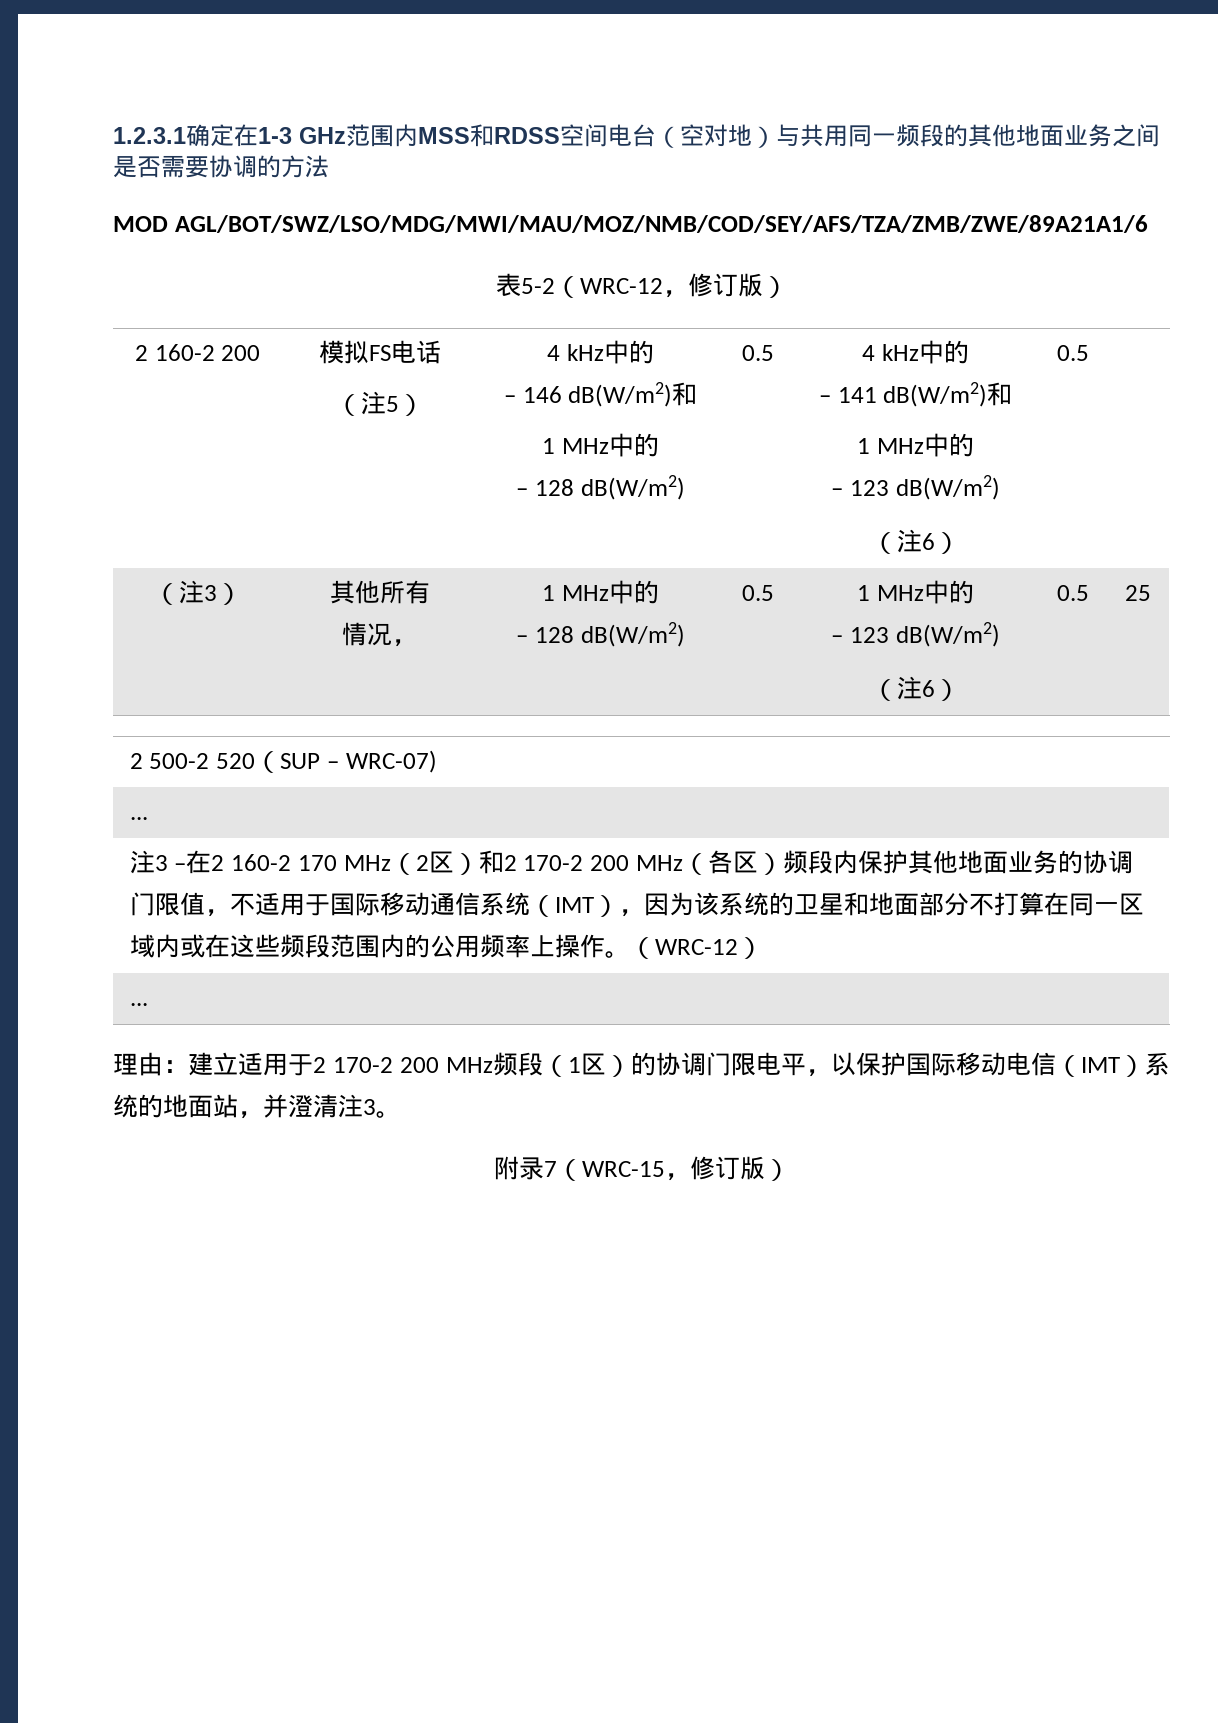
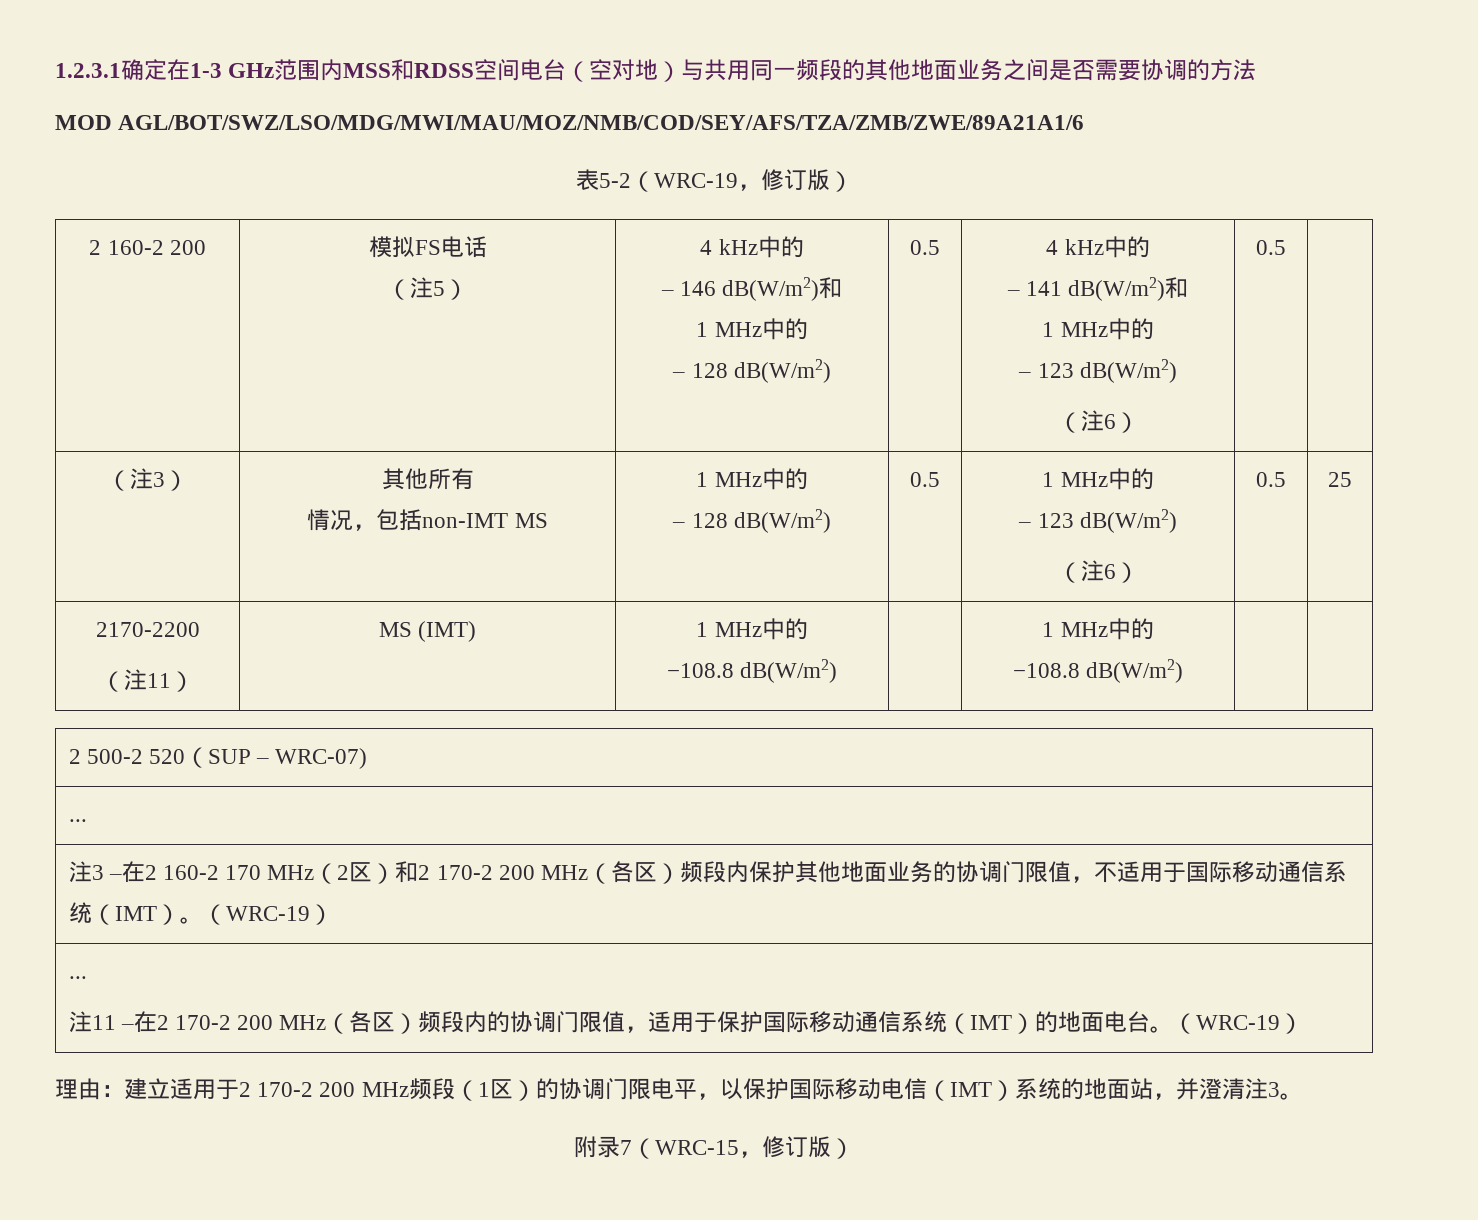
- 表5-2（WRC-12，修订版）
+ 表5-2（WRC-19，修订版）
  （注3） | 其他所有
- 情况， | 1 MHz中的
+ 情况，包括non-IMT MS | 1 MHz中的
+ 2170-2200
+ （注11） | MS (IMT) | 1 MHz中的
+ −108.8 dB(W/m2) | | 1 MHz中的
+ −108.8 dB(W/m2) | |
- 注3 –在2 160-2 170 MHz（2区）和2 170-2 200 MHz（各区）频段内保护其他地面业务的协调门限值，不适用于国际移动通信系统（IMT），因为该系统的卫星和地面部分不打算在同一区域内或在这些频段范围内的公用频率上操作。（WRC-12）
+ 注3 –在2 160-2 170 MHz（2区）和2 170-2 200 MHz（各区）频段内保护其他地面业务的协调门限值，不适用于国际移动通信系统（IMT）。（WRC-19）
  ...
+ 注11 –在2 170-2 200 MHz（各区）频段内的协调门限值，适用于保护国际移动通信系统（IMT）的地面电台。（WRC-19）

